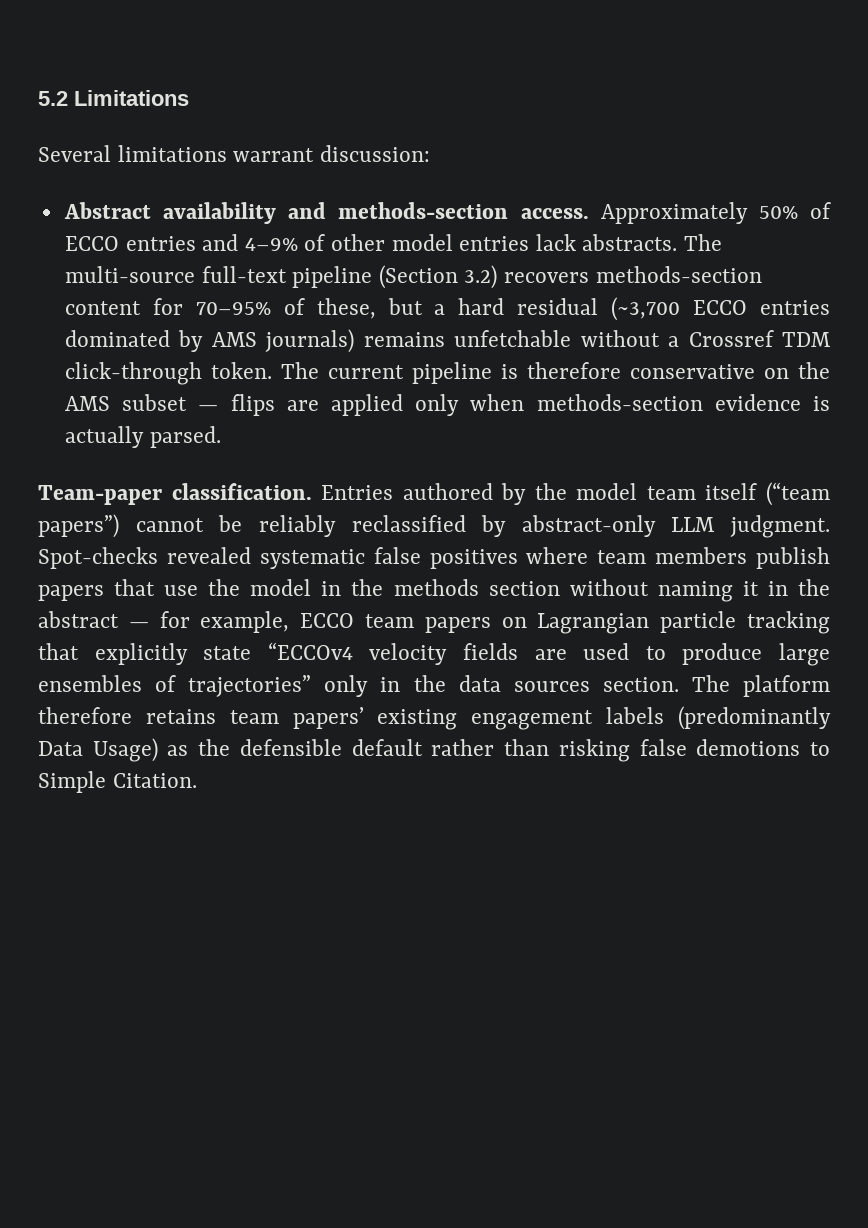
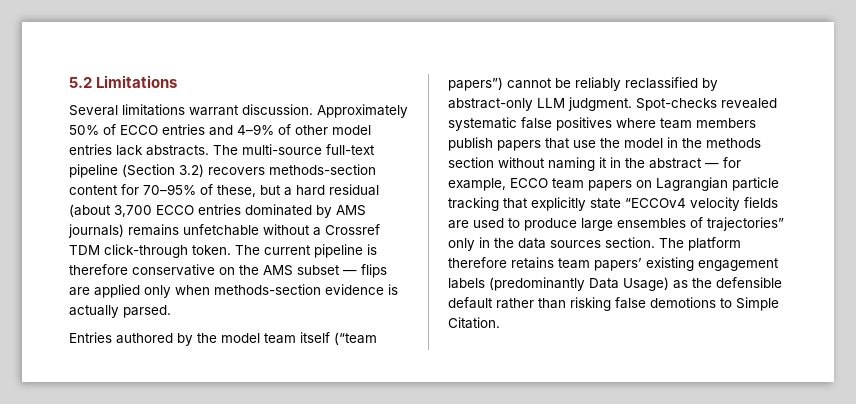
- Several limitations warrant discussion:
- Abstract availability and methods-section access.
+ Several limitations warrant discussion.
- The multi-source full-text pipeline (Section 3.2) recovers methods-section content for 70–95% of these, but a hard residual (~3,700 ECCO entries dominated by AMS journals) remains unfetchable without a Crossref TDM click-through token.
+ The multi-source full-text pipeline (Section 3.2) recovers methods-section content for 70–95% of these, but a hard residual (about 3,700 ECCO entries dominated by AMS journals) remains unfetchable without a Crossref TDM click-through token.
- Team-paper classification.

